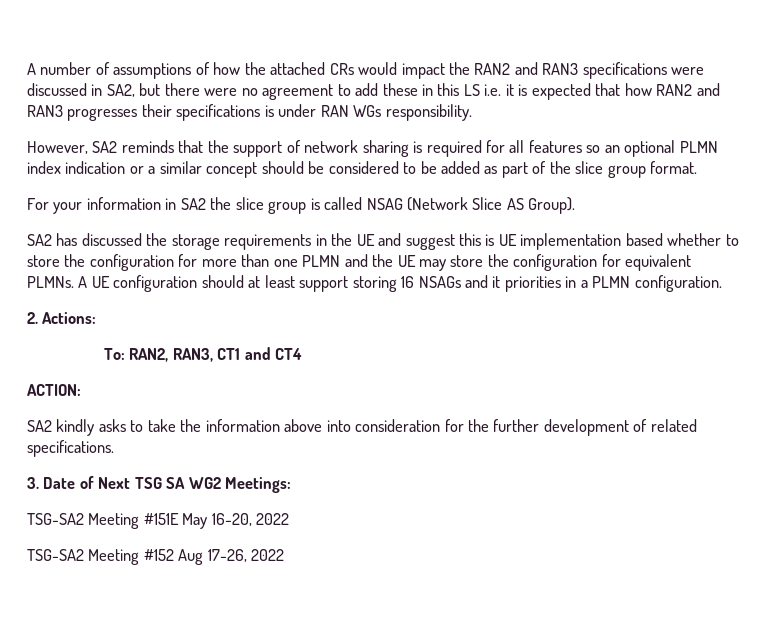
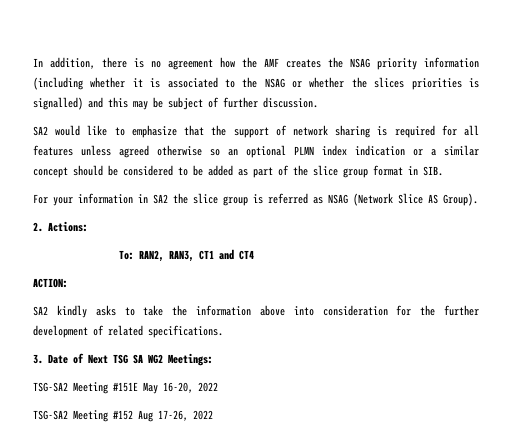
- A number of assumptions of how the attached CRs would impact the RAN2 and RAN3 specifications were discussed in SA2, but there were no agreement to add these in this LS i.e. it is expected that how RAN2 and RAN3 progresses their specifications is under RAN WGs responsibility.
- However, SA2 reminds that the support of network sharing is required for all features so an optional PLMN index indication or a similar concept should be considered to be added as part of the slice group format.
+ In addition, there is no agreement how the AMF creates the NSAG priority information (including whether it is associated to the NSAG or whether the slices priorities is signalled) and this may be subject of further discussion.
+ SA2 would like to emphasize that the support of network sharing is required for all features unless agreed otherwise so an optional PLMN index indication or a similar concept should be considered to be added as part of the slice group format in SIB.
- For your information in SA2 the slice group is called NSAG (Network Slice AS Group).
+ For your information in SA2 the slice group is referred as NSAG (Network Slice AS Group).
- SA2 has discussed the storage requirements in the UE and suggest this is UE implementation based whether to store the configuration for more than one PLMN and the UE may store the configuration for equivalent PLMNs. A UE configuration should at least support storing 16 NSAGs and it priorities in a PLMN configuration.

